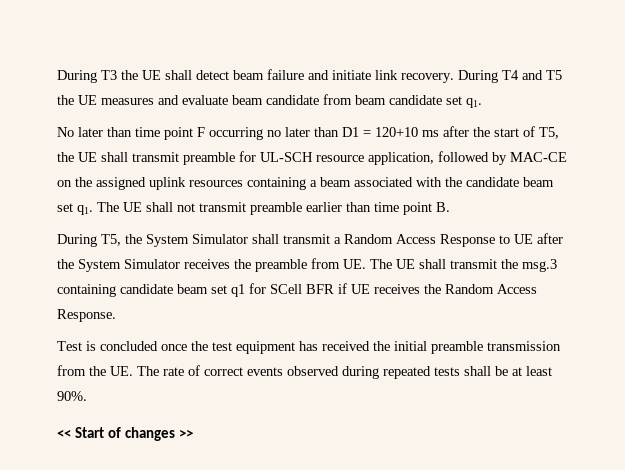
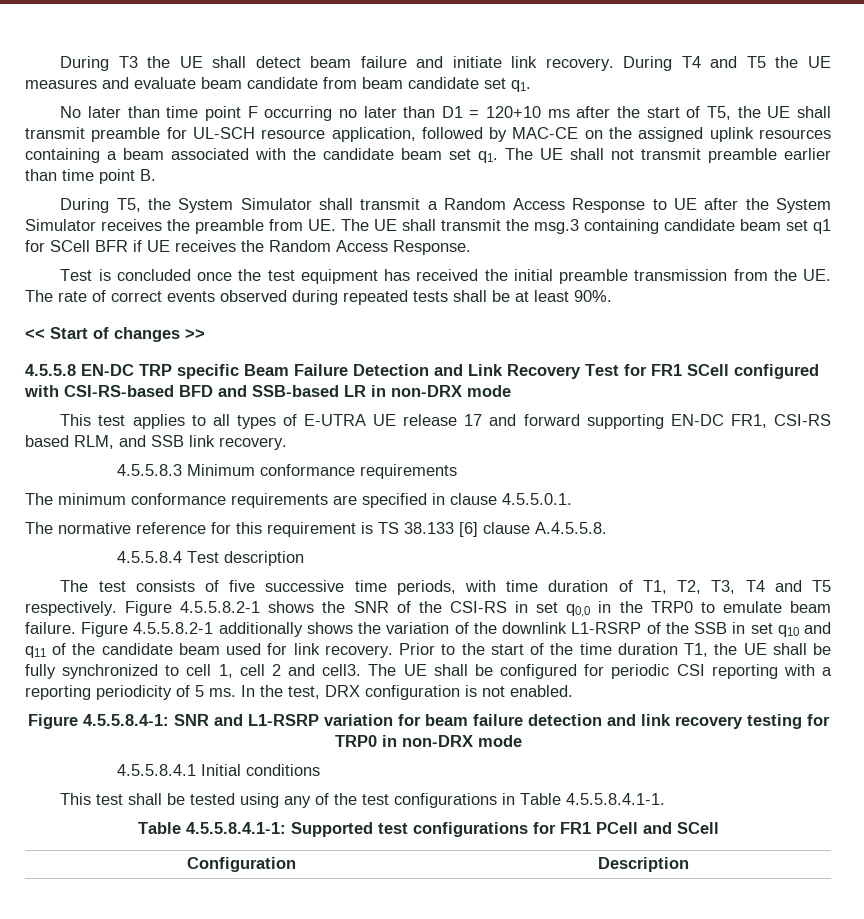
+ 4.5.5.8 EN-DC TRP specific Beam Failure Detection and Link Recovery Test for FR1 SCell configured with CSI-RS-based BFD and SSB-based LR in non-DRX mode
+ This test applies to all types of E-UTRA UE release 17 and forward supporting EN-DC FR1, CSI-RS based RLM, and SSB link recovery.
+ 4.5.5.8.3 Minimum conformance requirements
+ The minimum conformance requirements are specified in clause 4.5.5.0.1.
+ The normative reference for this requirement is TS 38.133 [6] clause A.4.5.5.8.
+ 4.5.5.8.4 Test description
+ The test consists of five successive time periods, with time duration of T1, T2, T3, T4 and T5 respectively. Figure 4.5.5.8.2-1 shows the SNR of the CSI-RS in set q0,0 in the TRP0 to emulate beam failure. Figure 4.5.5.8.2-1 additionally shows the variation of the downlink L1-RSRP of the SSB in set q10 and q11 of the candidate beam used for link recovery. Prior to the start of the time duration T1, the UE shall be fully synchronized to cell 1, cell 2 and cell3. The UE shall be configured for periodic CSI reporting with a reporting periodicity of 5 ms. In the test, DRX configuration is not enabled.
+ Figure 4.5.5.8.4-1: SNR and L1-RSRP variation for beam failure detection and link recovery testing for TRP0 in non-DRX mode
+ 4.5.5.8.4.1 Initial conditions
+ This test shall be tested using any of the test configurations in Table 4.5.5.8.4.1-1.
+ Table 4.5.5.8.4.1-1: Supported test configurations for FR1 PCell and SCell
+ Configuration | Description

